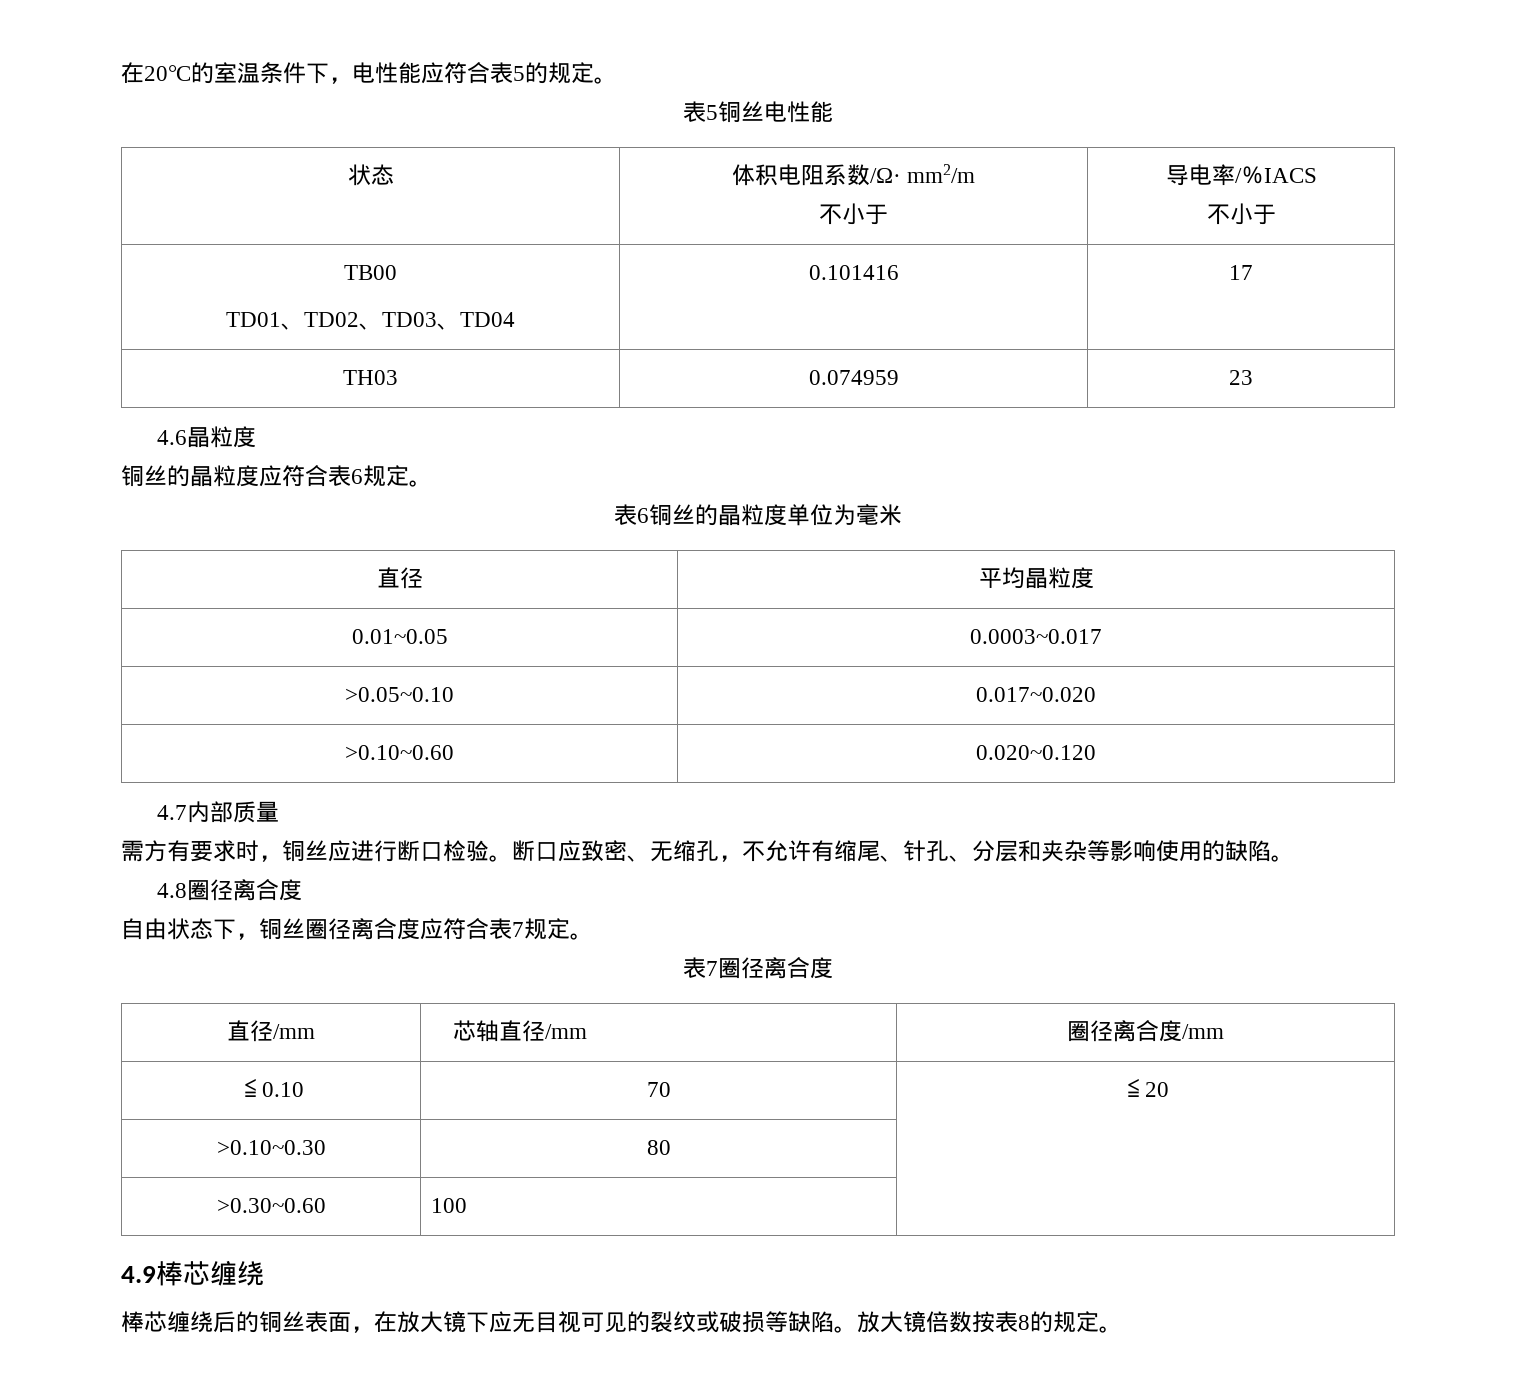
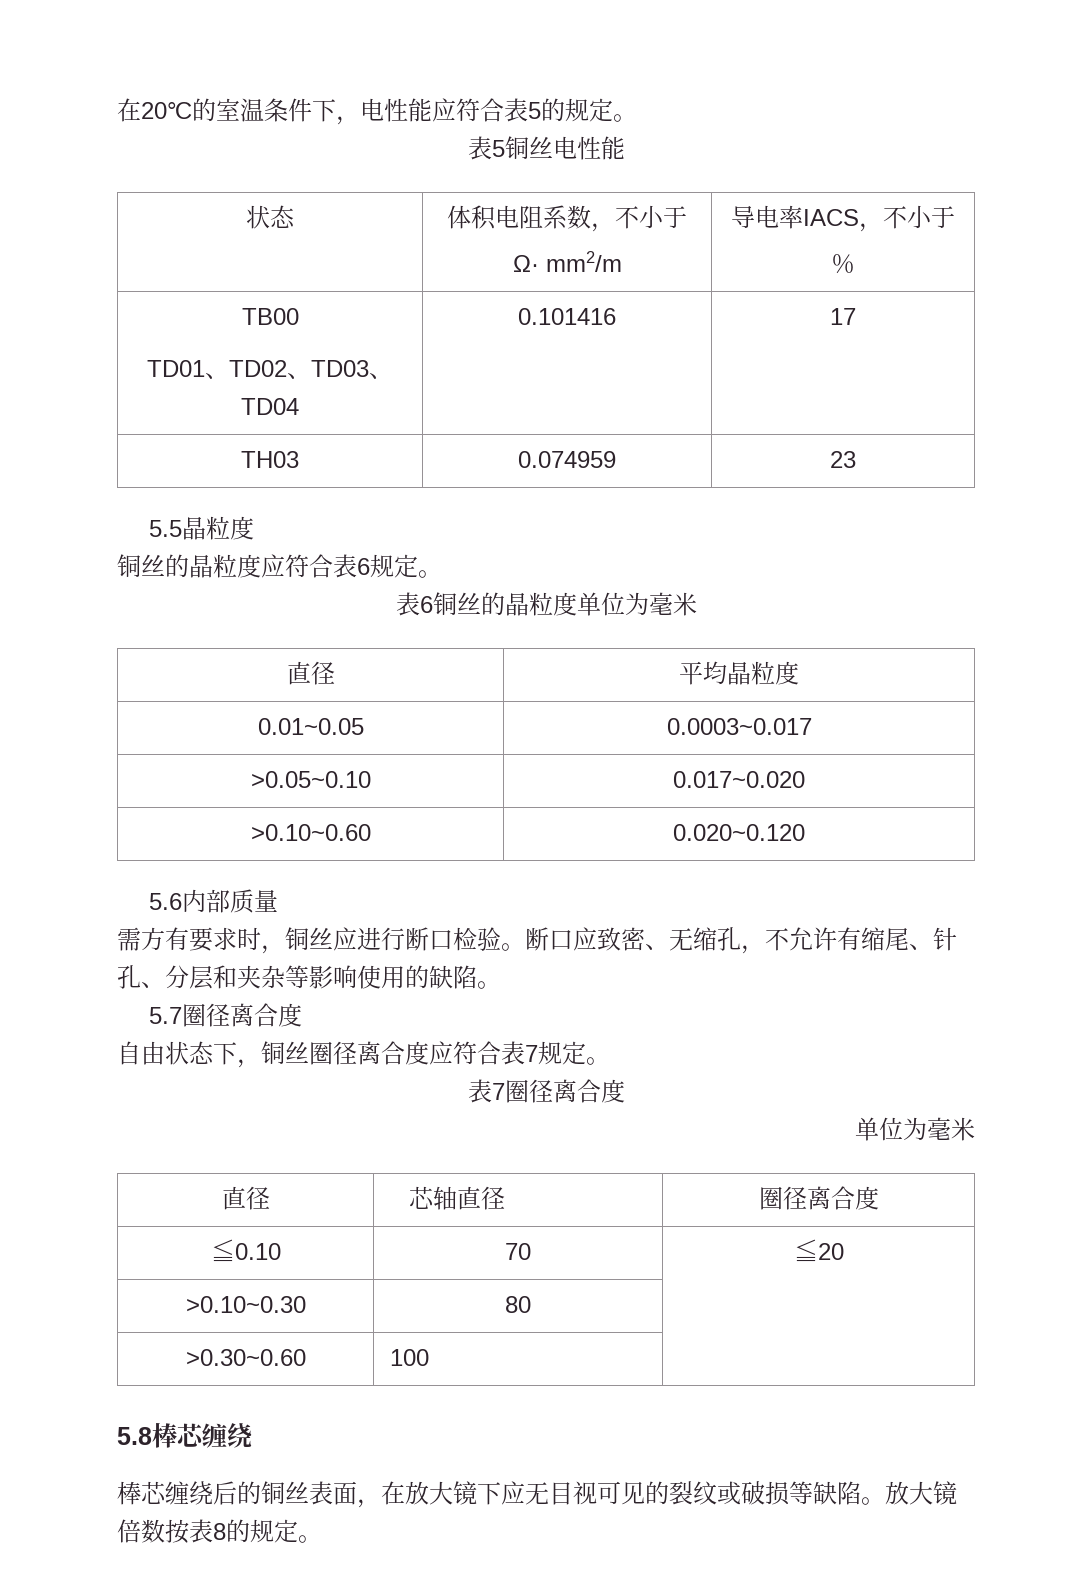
- 状态 | 体积电阻系数/Ω· mm2/m
- 不小于 | 导电率/％IACS
- 不小于
+ 状态 | 体积电阻系数，不小于
+ Ω· mm2/m | 导电率IACS，不小于
+ ％
- 4.6晶粒度
+ 5.5晶粒度
- 4.7内部质量
+ 5.6内部质量
- 4.8圈径离合度
+ 5.7圈径离合度
  表7圈径离合度
- 直径/mm | 芯轴直径/mm | 圈径离合度/mm
+ 单位为毫米
+ 直径 | 芯轴直径 | 圈径离合度
- 4.9棒芯缠绕
+ 5.8棒芯缠绕

